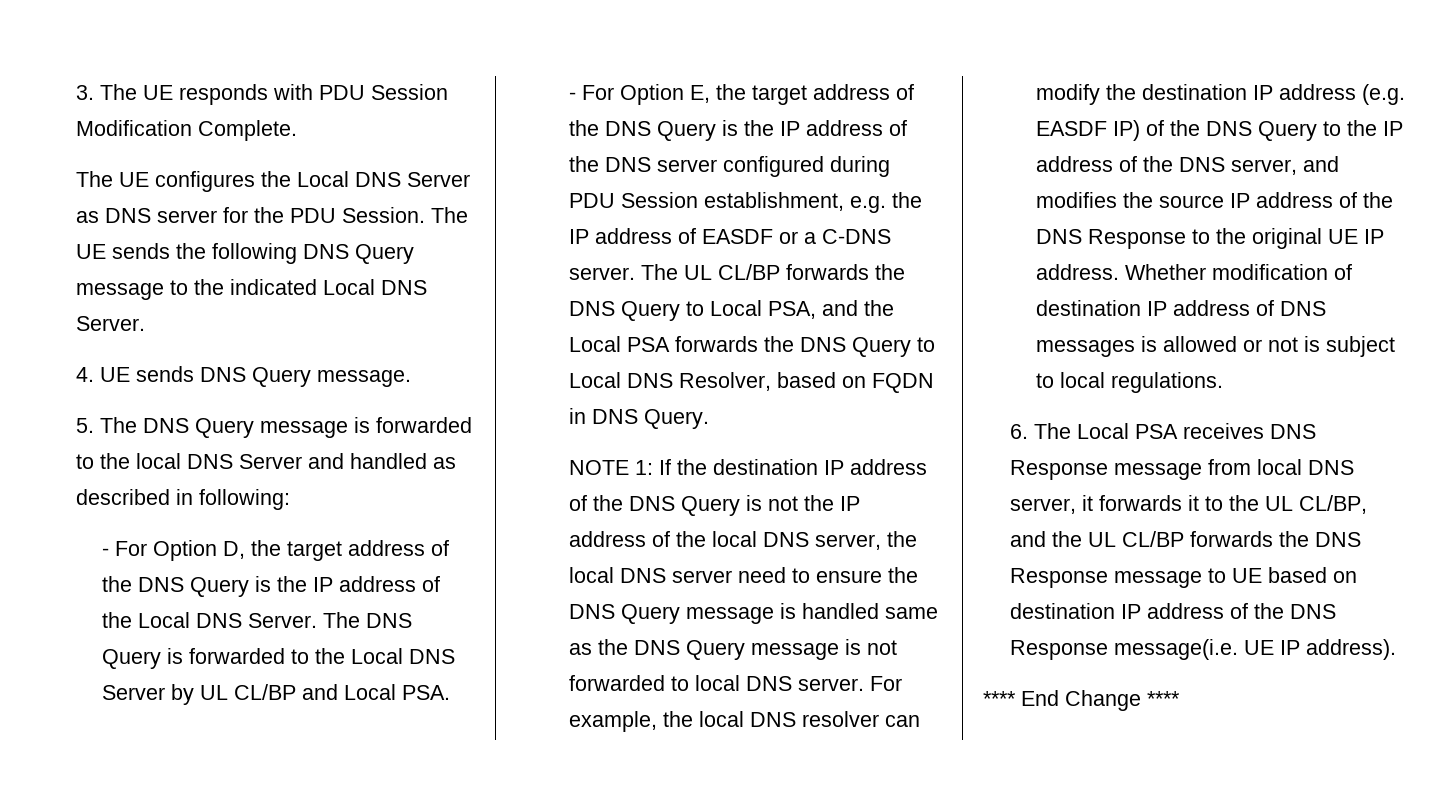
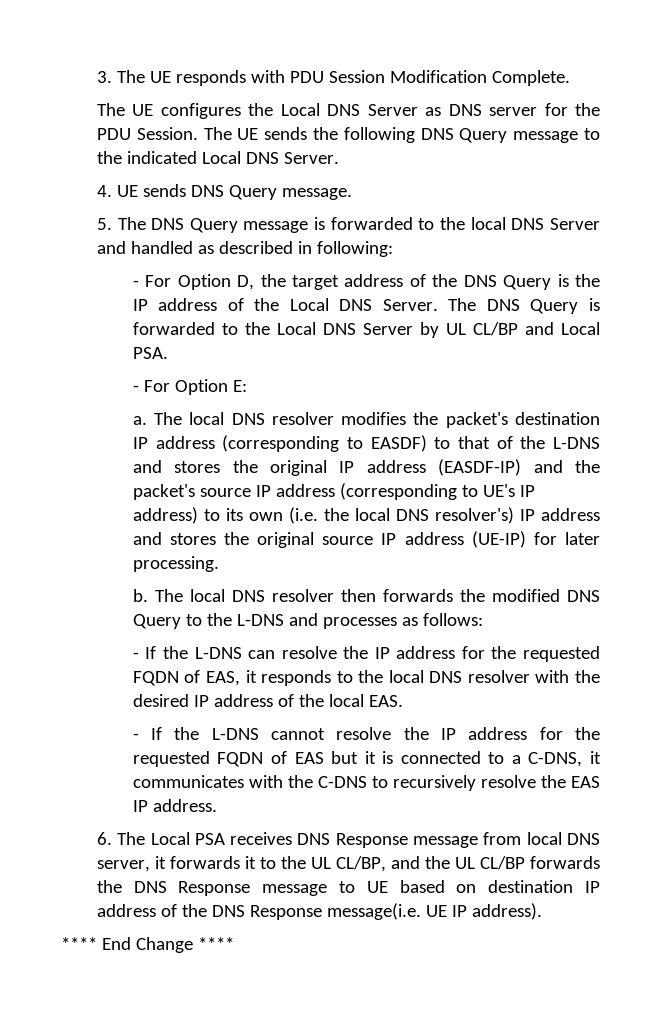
- - For Option E, the target address of the DNS Query is the IP address of the DNS server configured during PDU Session establishment, e.g. the IP address of EASDF or a C-DNS server. The UL CL/BP forwards the DNS Query to Local PSA, and the Local PSA forwards the DNS Query to Local DNS Resolver, based on FQDN in DNS Query.
- NOTE 1: If the destination IP address of the DNS Query is not the IP address of the local DNS server, the local DNS server need to ensure the DNS Query message is handled same as the DNS Query message is not forwarded to local DNS server. For example, the local DNS resolver can modify the destination IP address (e.g. EASDF IP) of the DNS Query to the IP address of the DNS server, and modifies the source IP address of the DNS Response to the original UE IP address. Whether modification of destination IP address of DNS messages is allowed or not is subject to local regulations.
+ - For Option E:
+ a. The local DNS resolver modifies the packet's destination IP address (corresponding to EASDF) to that of the L-DNS and stores the original IP address (EASDF-IP) and the packet's source IP address (corresponding to UE's IP address) to its own (i.e. the local DNS resolver's) IP address and stores the original source IP address (UE-IP) for later processing.
+ b. The local DNS resolver then forwards the modified DNS Query to the L-DNS and processes as follows:
+ - If the L-DNS can resolve the IP address for the requested FQDN of EAS, it responds to the local DNS resolver with the desired IP address of the local EAS.
+ - If the L-DNS cannot resolve the IP address for the requested FQDN of EAS but it is connected to a C-DNS, it communicates with the C-DNS to recursively resolve the EAS IP address.

